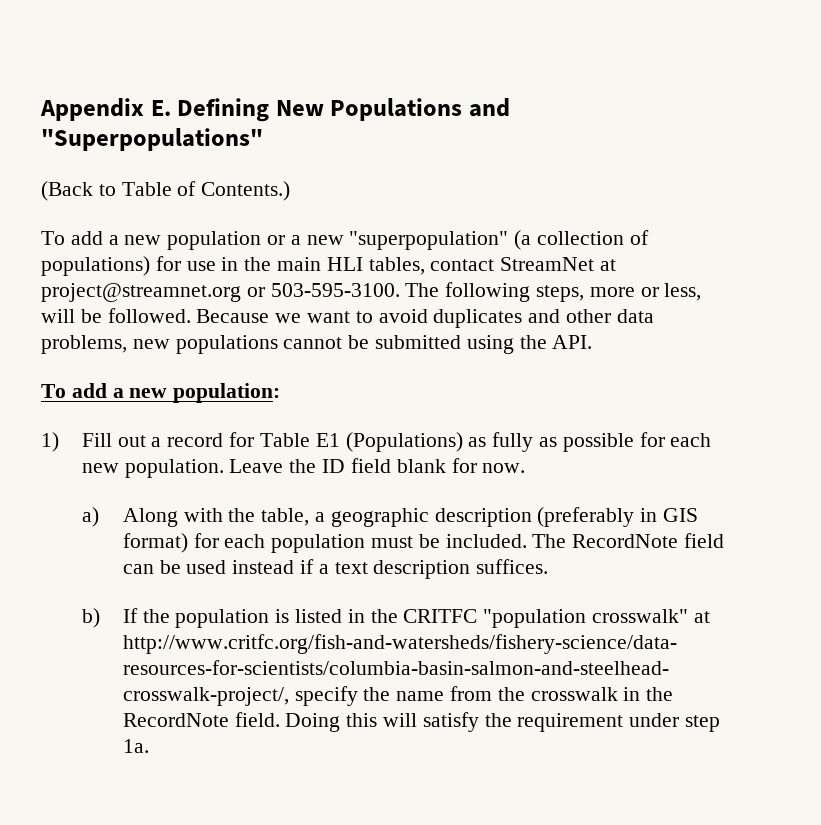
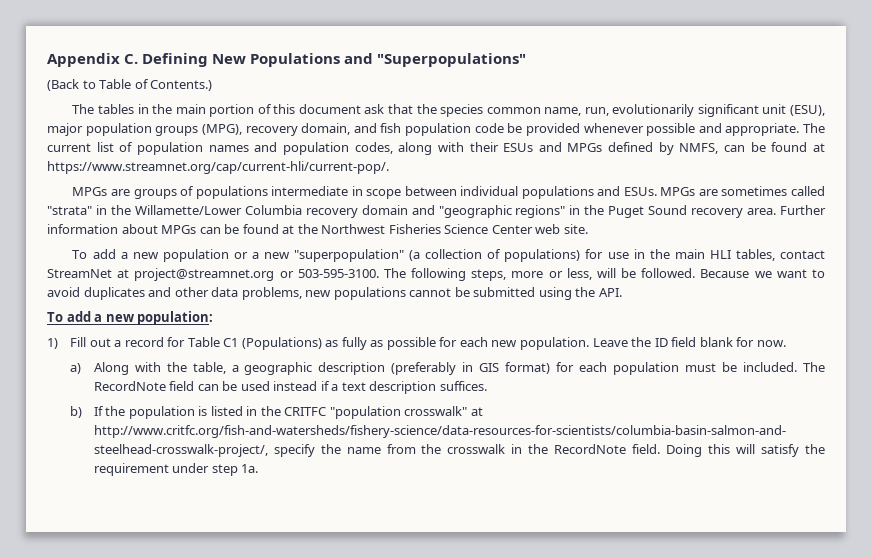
- Appendix E. Defining New Populations and "Superpopulations"
+ Appendix C. Defining New Populations and "Superpopulations"
+ The tables in the main portion of this document ask that the species common name, run, evolutionarily significant unit (ESU), major population groups (MPG), recovery domain, and fish population code be provided whenever possible and appropriate. The current list of population names and population codes, along with their ESUs and MPGs defined by NMFS, can be found at https://www.streamnet.org/cap/current-hli/current-pop/.
+ MPGs are groups of populations intermediate in scope between individual populations and ESUs. MPGs are sometimes called "strata" in the Willamette/Lower Columbia recovery domain and "geographic regions" in the Puget Sound recovery area. Further information about MPGs can be found at the Northwest Fisheries Science Center web site.
- 1) Fill out a record for Table E1 (Populations) as fully as possible for each new population.
+ 1) Fill out a record for Table C1 (Populations) as fully as possible for each new population.

